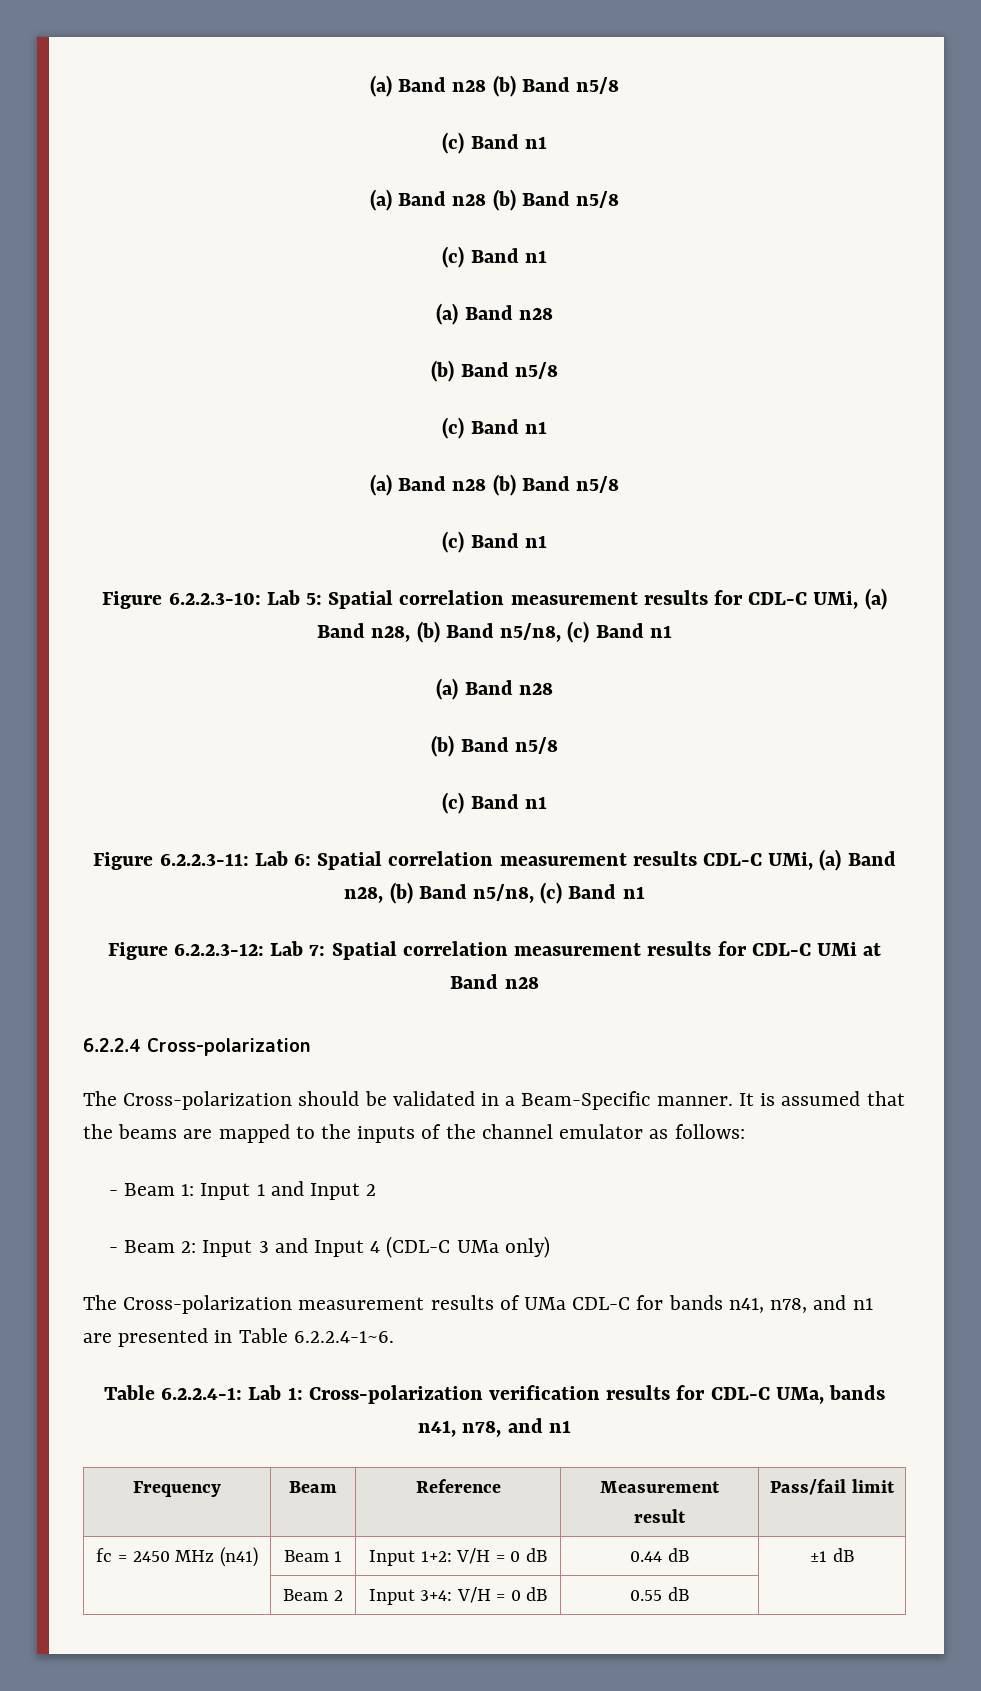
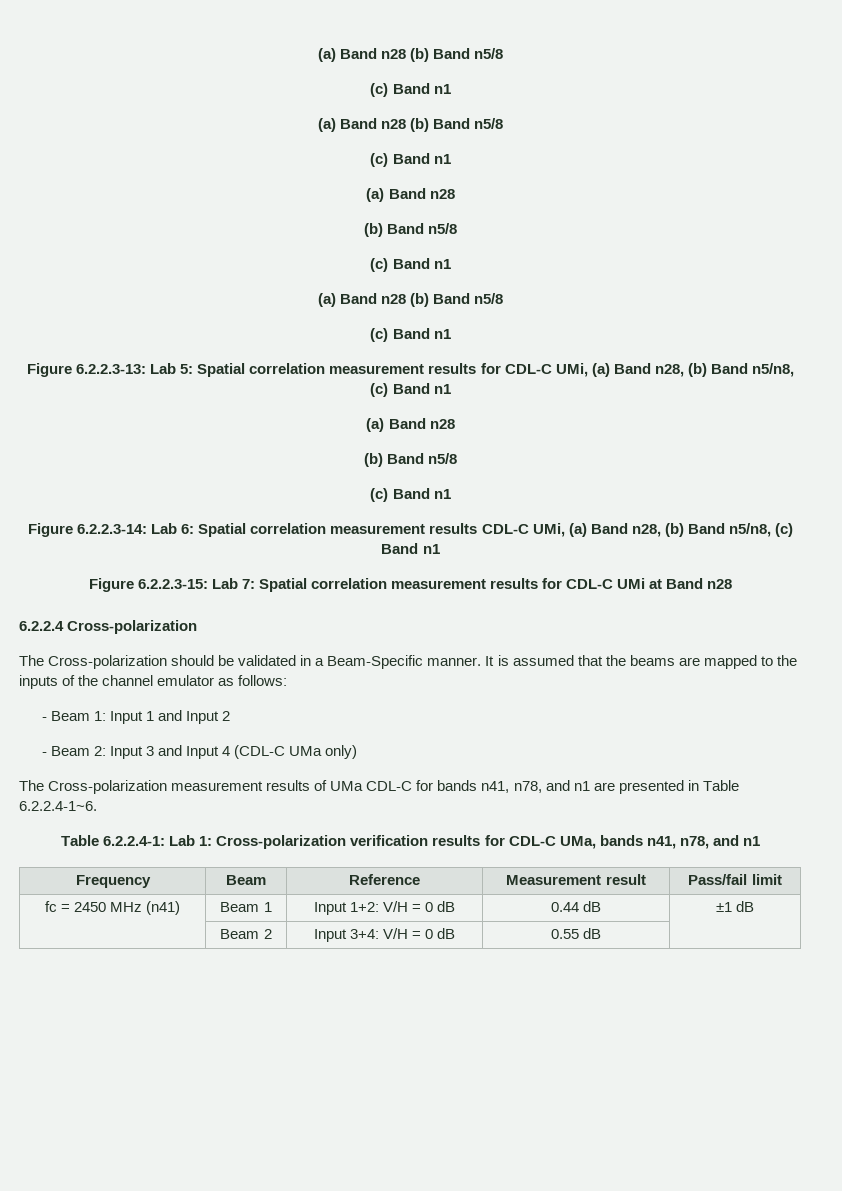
- Figure 6.2.2.3-10: Lab 5: Spatial correlation measurement results for CDL-C UMi, (a) Band n28, (b) Band n5/n8, (c) Band n1
+ Figure 6.2.2.3-13: Lab 5: Spatial correlation measurement results for CDL-C UMi, (a) Band n28, (b) Band n5/n8, (c) Band n1
- Figure 6.2.2.3-11: Lab 6: Spatial correlation measurement results CDL-C UMi, (a) Band n28, (b) Band n5/n8, (c) Band n1
+ Figure 6.2.2.3-14: Lab 6: Spatial correlation measurement results CDL-C UMi, (a) Band n28, (b) Band n5/n8, (c) Band n1
- Figure 6.2.2.3-12: Lab 7: Spatial correlation measurement results for CDL-C UMi at Band n28
+ Figure 6.2.2.3-15: Lab 7: Spatial correlation measurement results for CDL-C UMi at Band n28

